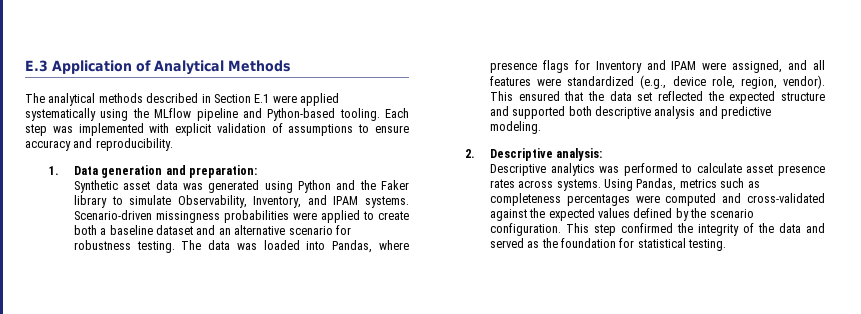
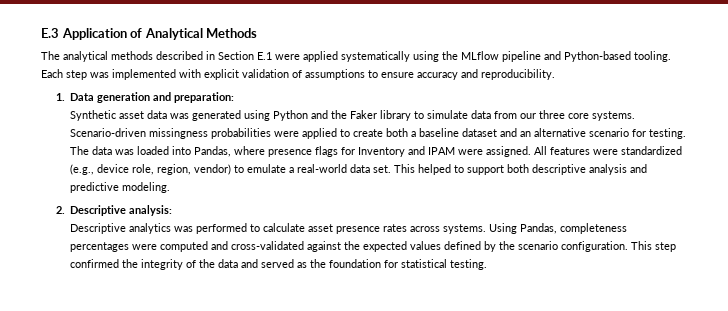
- Synthetic asset data was generated using Python and the Faker library to simulate Observability, Inventory, and IPAM systems.
+ Synthetic asset data was generated using Python and the Faker library to simulate data from our three core systems.
- Scenario-driven missingness probabilities were applied to create both a baseline dataset and an alternative scenario for robustness testing.
+ Scenario-driven missingness probabilities were applied to create both a baseline dataset and an alternative scenario for testing.
- The data was loaded into Pandas, where presence flags for Inventory and IPAM were assigned, and all features were standardized (e.g., device role, region, vendor). This ensured that the data set reflected the expected structure and supported both descriptive analysis and predictive modeling.
+ The data was loaded into Pandas, where presence flags for Inventory and IPAM were assigned. All features were standardized (e.g., device role, region, vendor) to emulate a real-world data set. This helped to support both descriptive analysis and predictive modeling.
- Using Pandas, metrics such as completeness percentages were computed and cross-validated against the expected values defined by the scenario configuration.
+ Using Pandas, completeness percentages were computed and cross-validated against the expected values defined by the scenario configuration.

